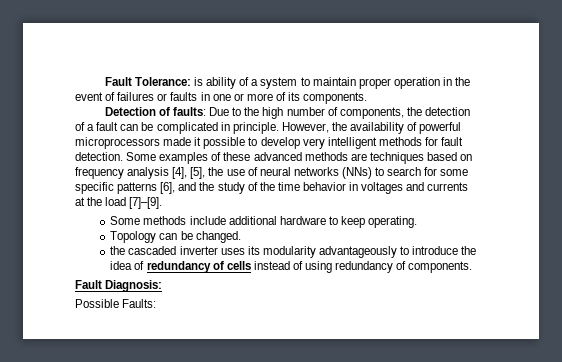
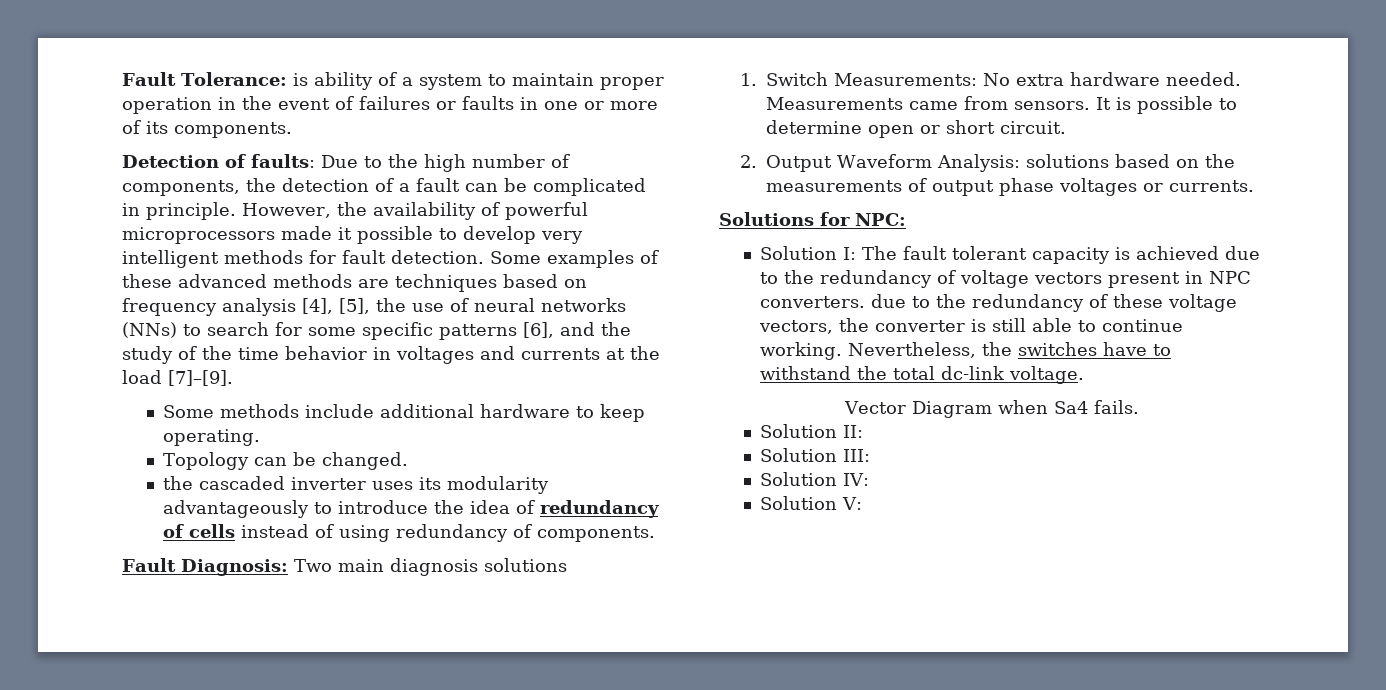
- Fault Diagnosis:
- Possible Faults:
+ Fault Diagnosis: Two main diagnosis solutions
+ 1. Switch Measurements: No extra hardware needed. Measurements came from sensors. It is possible to determine open or short circuit.
+ 2. Output Waveform Analysis: solutions based on the measurements of output phase voltages or currents.
+ Solutions for NPC:
+ Solution I: The fault tolerant capacity is achieved due to the redundancy of voltage vectors present in NPC converters. due to the redundancy of these voltage vectors, the converter is still able to continue working. Nevertheless, the switches have to withstand the total dc-link voltage.
+ Vector Diagram when Sa4 fails.
+ Solution II:
+ Solution III:
+ Solution IV:
+ Solution V:

